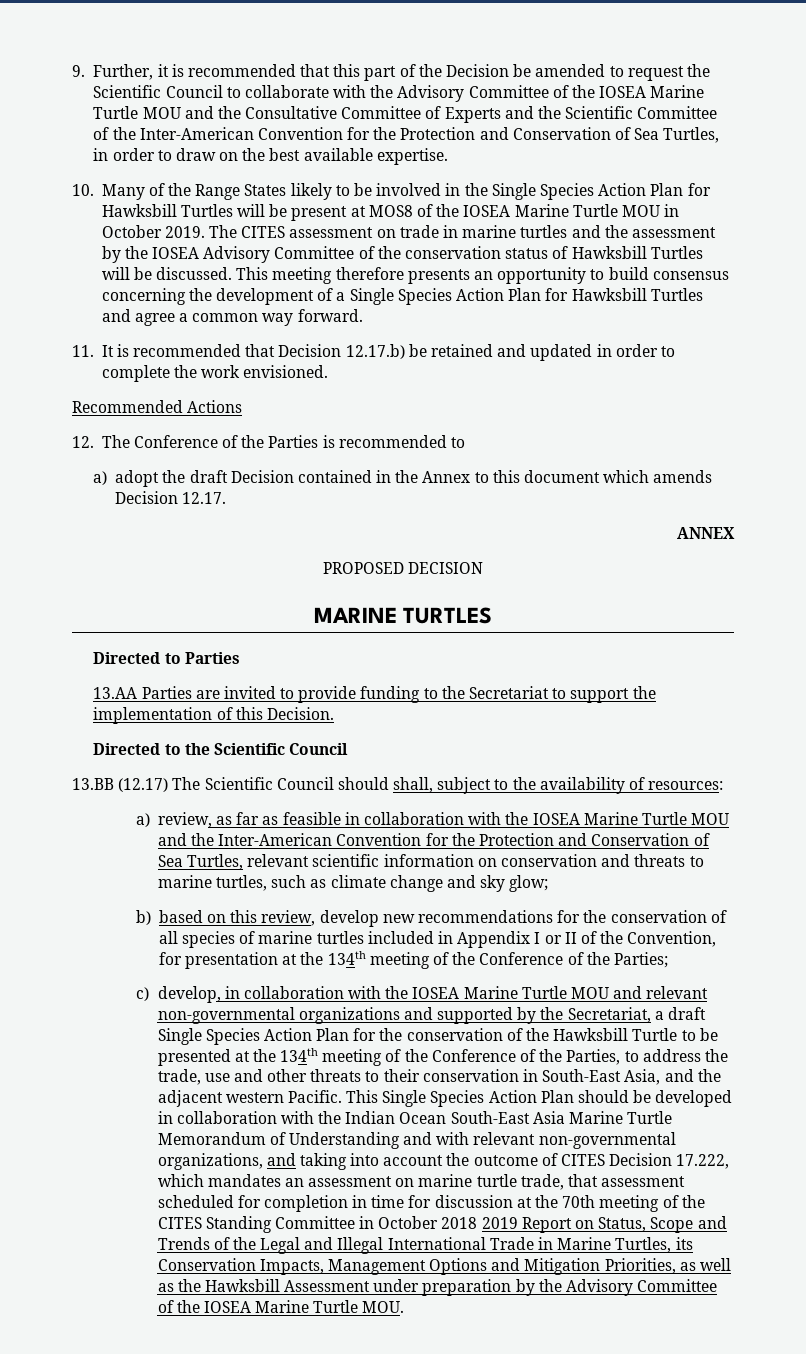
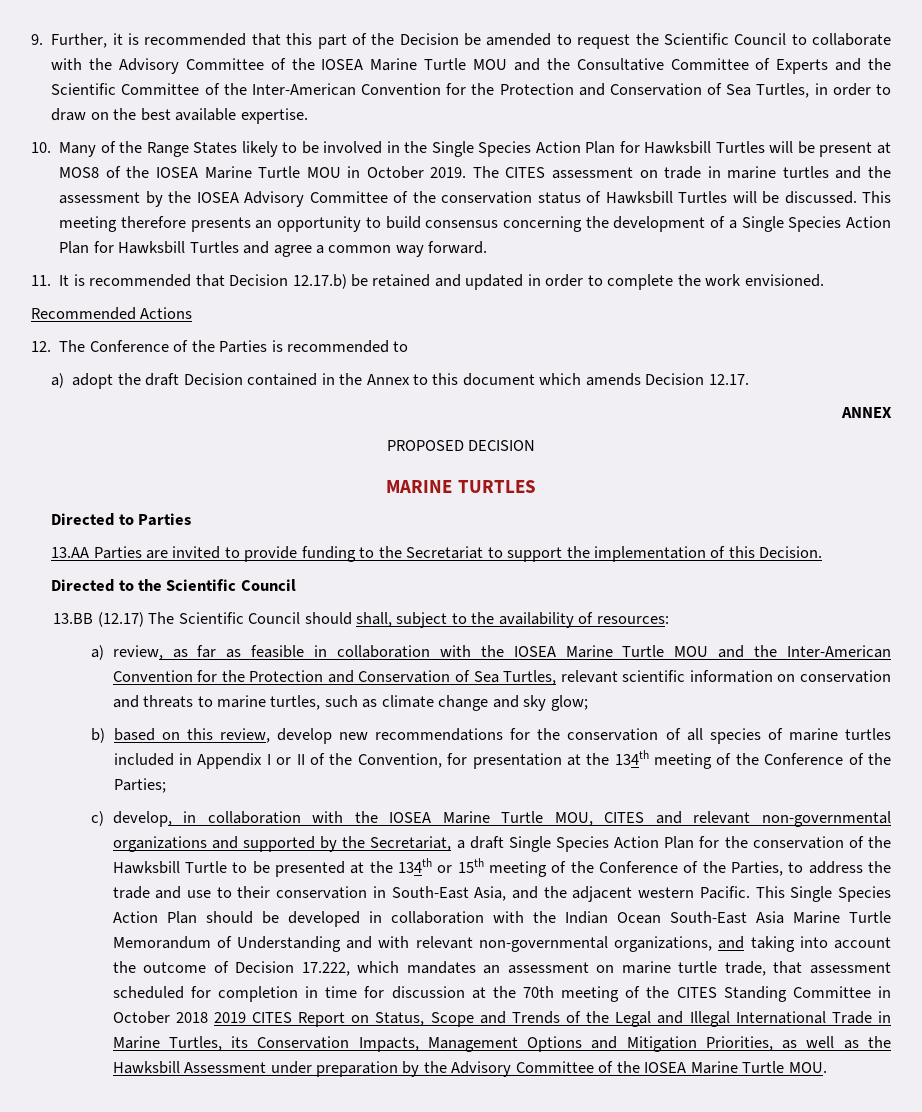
- c) develop, in collaboration with the IOSEA Marine Turtle MOU and relevant non-governmental organizations and supported by the Secretariat, a draft Single Species Action Plan for the conservation of the Hawksbill Turtle to be presented at the 134th meeting of the Conference of the Parties, to address the trade, use and other threats to their conservation in South-East Asia, and the adjacent western Pacific.
+ c) develop, in collaboration with the IOSEA Marine Turtle MOU, CITES and relevant non-governmental organizations and supported by the Secretariat, a draft Single Species Action Plan for the conservation of the Hawksbill Turtle to be presented at the 134th or 15th meeting of the Conference of the Parties, to address the trade and use to their conservation in South-East Asia, and the adjacent western Pacific.
- This Single Species Action Plan should be developed in collaboration with the Indian Ocean South-East Asia Marine Turtle Memorandum of Understanding and with relevant non-governmental organizations, and taking into account the outcome of CITES Decision 17.222, which mandates an assessment on marine turtle trade, that assessment scheduled for completion in time for discussion at the 70th meeting of the CITES Standing Committee in October 2018 2019 Report on Status, Scope and Trends of the Legal and Illegal International Trade in Marine Turtles, its Conservation Impacts, Management Options and Mitigation Priorities, as well as the Hawksbill Assessment under preparation by the Advisory Committee of the IOSEA Marine Turtle MOU.
+ This Single Species Action Plan should be developed in collaboration with the Indian Ocean South-East Asia Marine Turtle Memorandum of Understanding and with relevant non-governmental organizations, and taking into account the outcome of Decision 17.222, which mandates an assessment on marine turtle trade, that assessment scheduled for completion in time for discussion at the 70th meeting of the CITES Standing Committee in October 2018 2019 CITES Report on Status, Scope and Trends of the Legal and Illegal International Trade in Marine Turtles, its Conservation Impacts, Management Options and Mitigation Priorities, as well as the Hawksbill Assessment under preparation by the Advisory Committee of the IOSEA Marine Turtle MOU.

